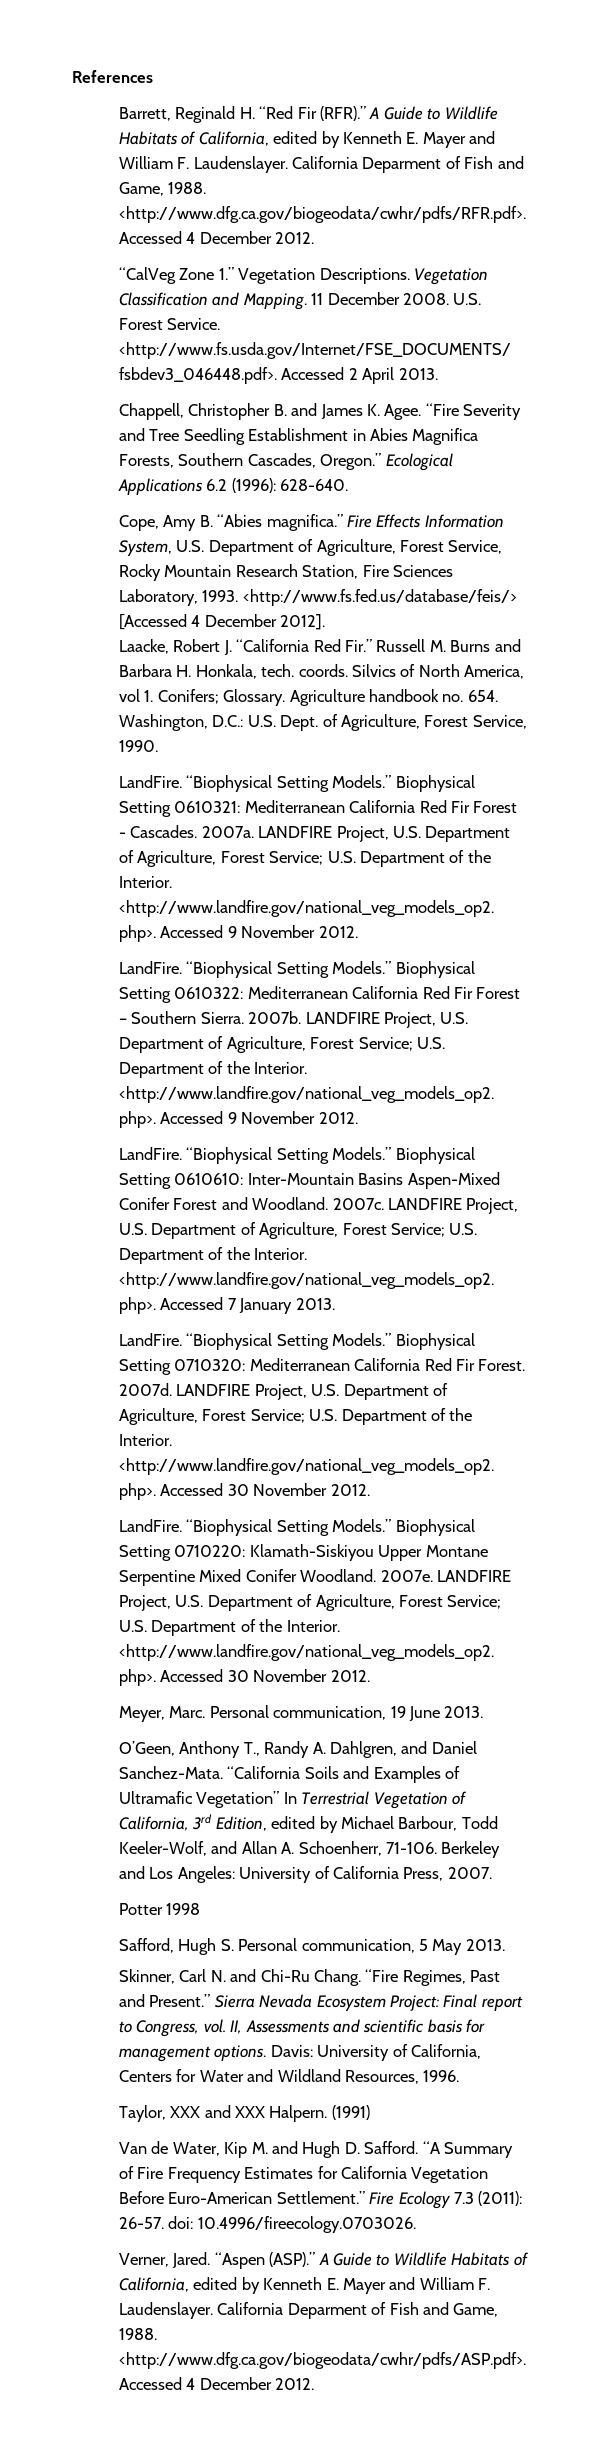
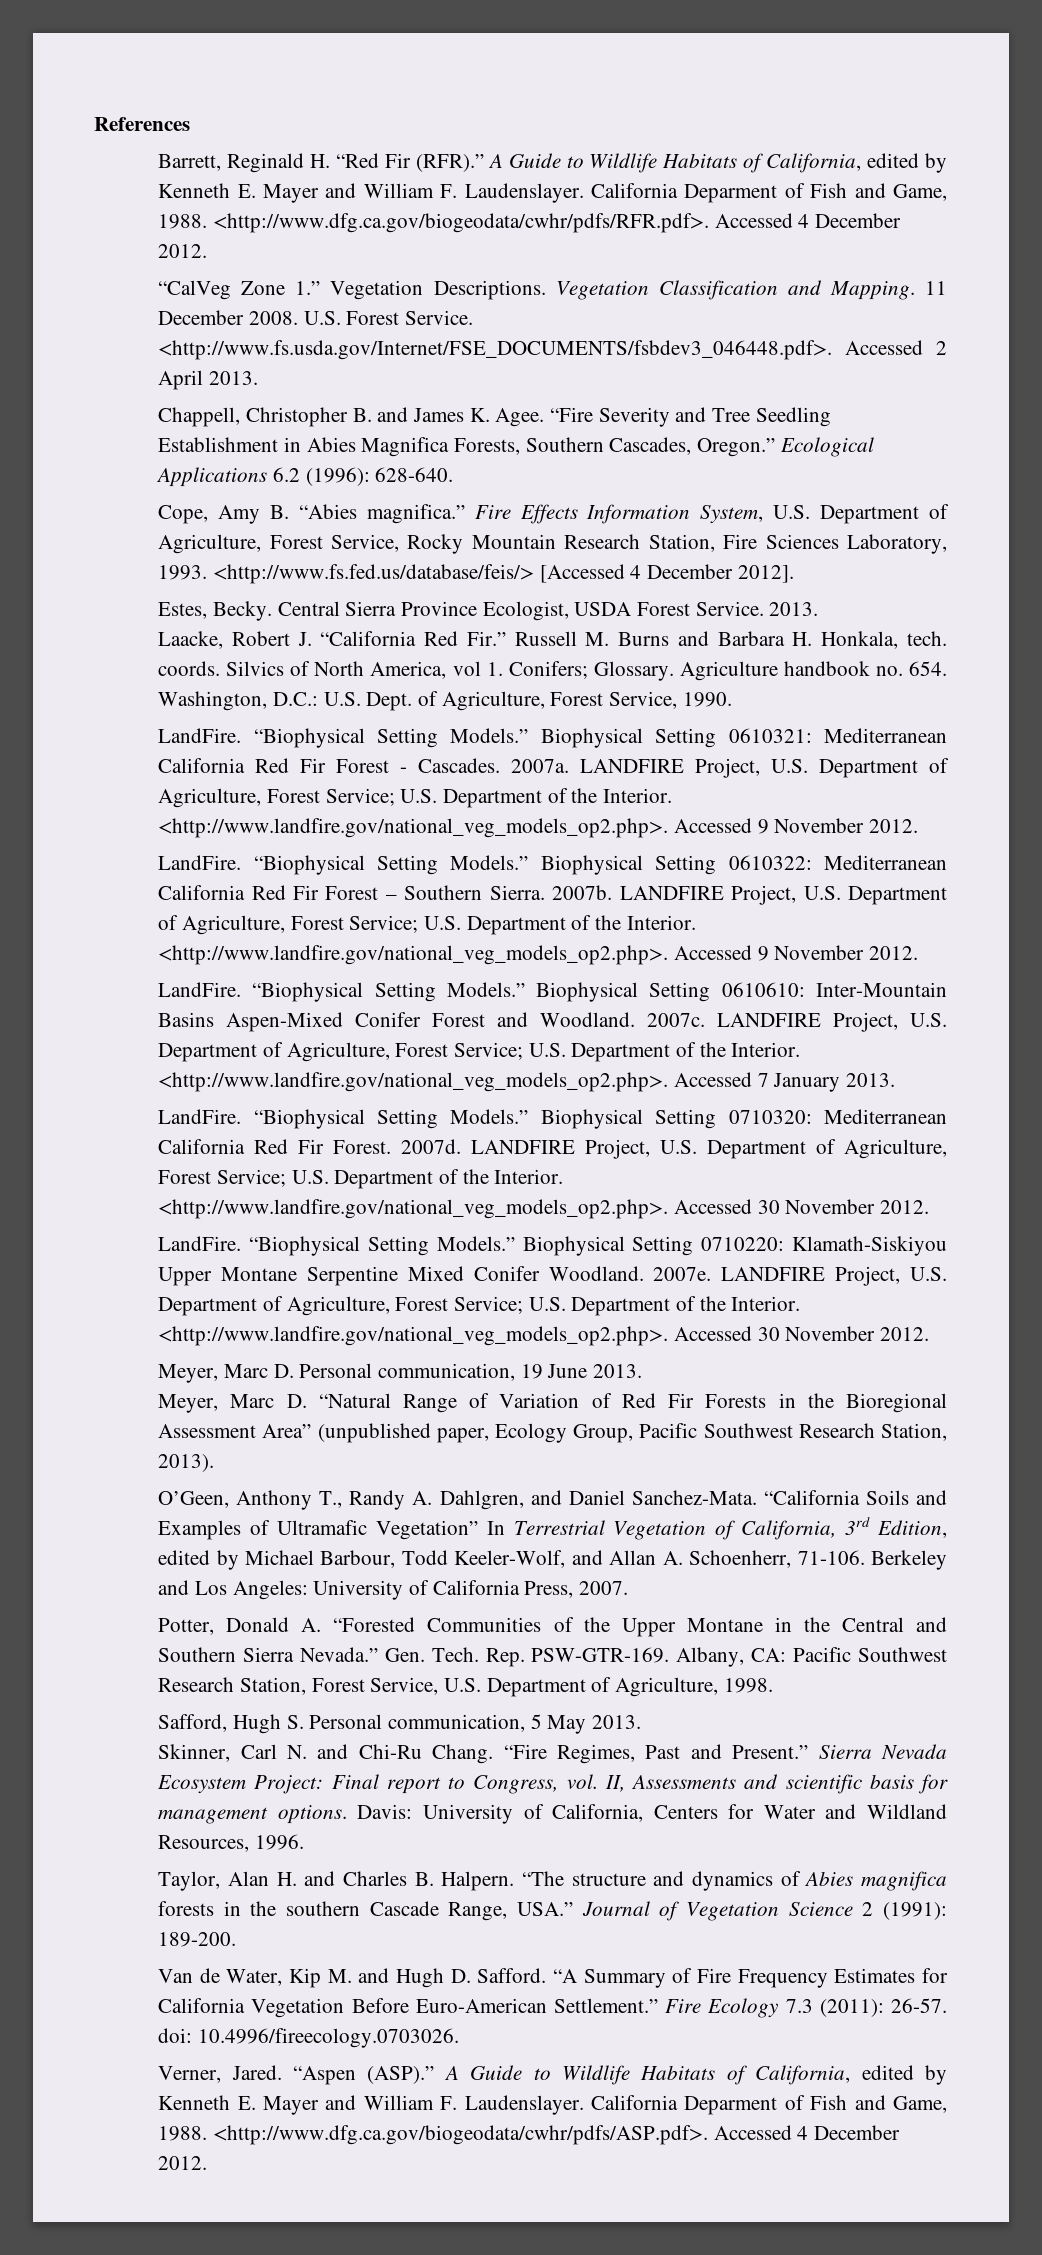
+ Estes, Becky. Central Sierra Province Ecologist, USDA Forest Service. 2013.
- Meyer, Marc. Personal communication, 19 June 2013.
+ Meyer, Marc D. Personal communication, 19 June 2013.
+ Meyer, Marc D. “Natural Range of Variation of Red Fir Forests in the Bioregional Assessment Area” (unpublished paper, Ecology Group, Pacific Southwest Research Station, 2013).
- Potter 1998
+ Potter, Donald A. “Forested Communities of the Upper Montane in the Central and Southern Sierra Nevada.” Gen. Tech. Rep. PSW-GTR-169. Albany, CA: Pacific Southwest Research Station, Forest Service, U.S. Department of Agriculture, 1998.
- Taylor, XXX and XXX Halpern. (1991)
+ Taylor, Alan H. and Charles B. Halpern. “The structure and dynamics of Abies magnifica forests in the southern Cascade Range, USA.” Journal of Vegetation Science 2 (1991): 189-200.

